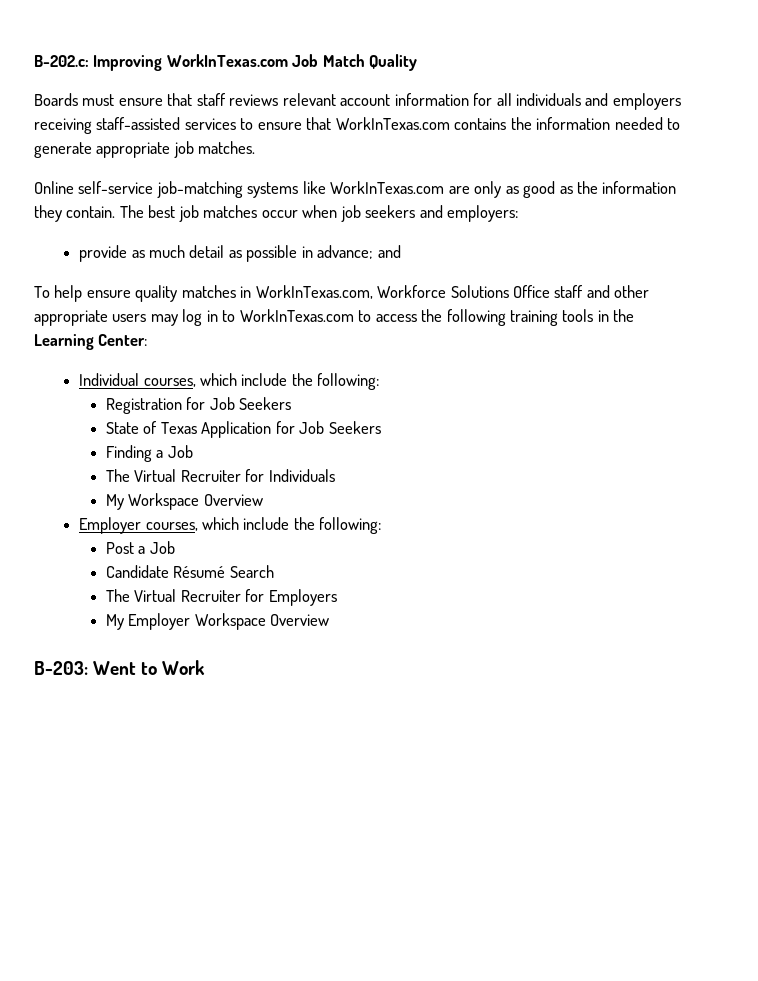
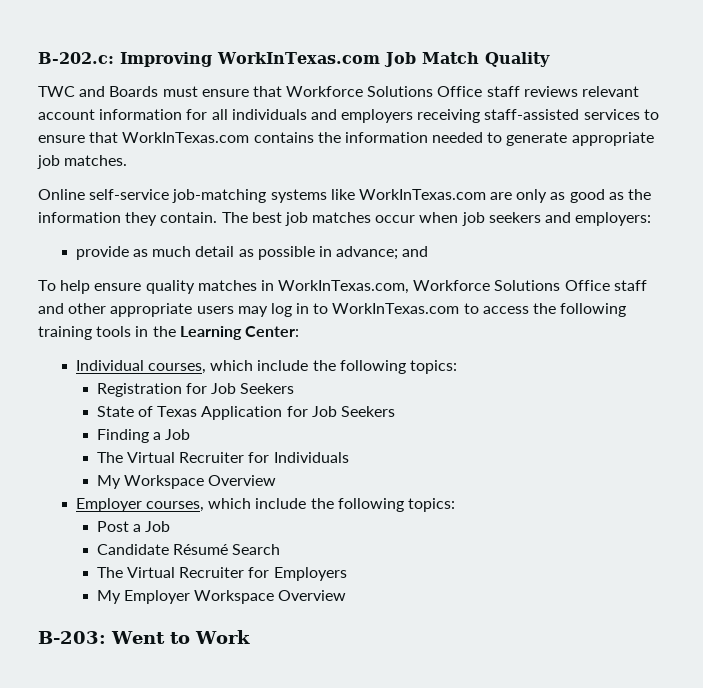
- Boards must ensure that staff reviews relevant account information for all individuals and employers receiving staff-assisted services to ensure that WorkInTexas.com contains the information needed to generate appropriate job matches.
+ TWC and Boards must ensure that Workforce Solutions Office staff reviews relevant account information for all individuals and employers receiving staff-assisted services to ensure that WorkInTexas.com contains the information needed to generate appropriate job matches.
- Individual courses, which include the following:
+ Individual courses, which include the following topics:
- Employer courses, which include the following:
+ Employer courses, which include the following topics:

